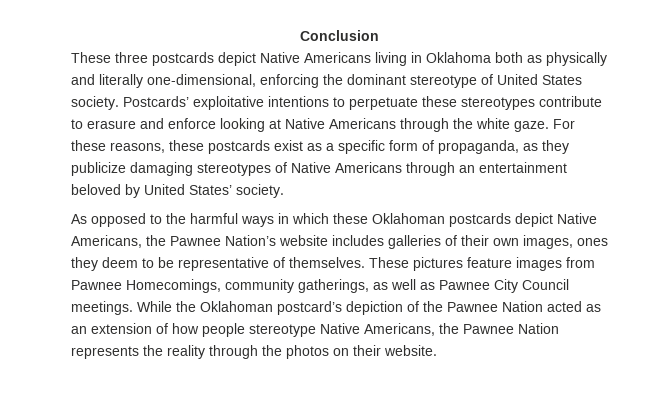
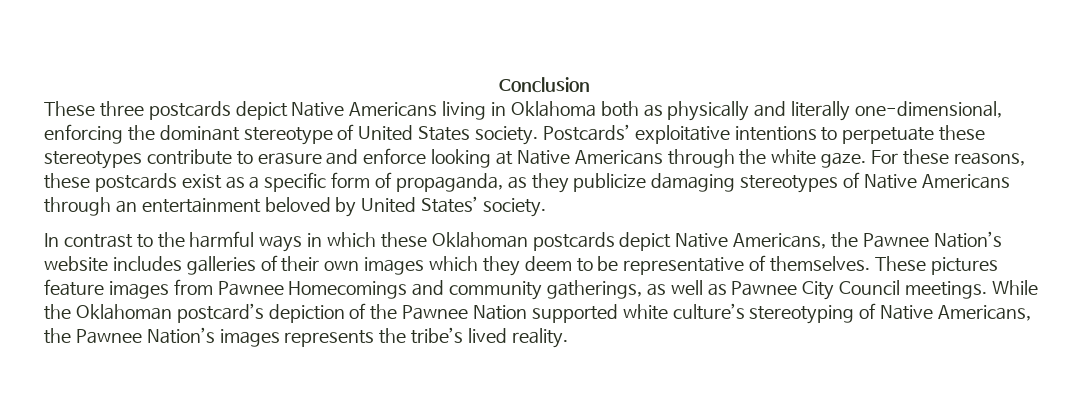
- As opposed to the harmful ways in which these Oklahoman postcards depict Native Americans, the Pawnee Nation’s website includes galleries of their own images, ones they deem to be representative of themselves.
+ In contrast to the harmful ways in which these Oklahoman postcards depict Native Americans, the Pawnee Nation’s website includes galleries of their own images which they deem to be representative of themselves.
- These pictures feature images from Pawnee Homecomings, community gatherings, as well as Pawnee City Council meetings.
+ These pictures feature images from Pawnee Homecomings and community gatherings, as well as Pawnee City Council meetings.
- While the Oklahoman postcard’s depiction of the Pawnee Nation acted as an extension of how people stereotype Native Americans, the Pawnee Nation represents the reality through the photos on their website.
+ While the Oklahoman postcard’s depiction of the Pawnee Nation supported white culture’s stereotyping of Native Americans, the Pawnee Nation’s images represents the tribe’s lived reality.

